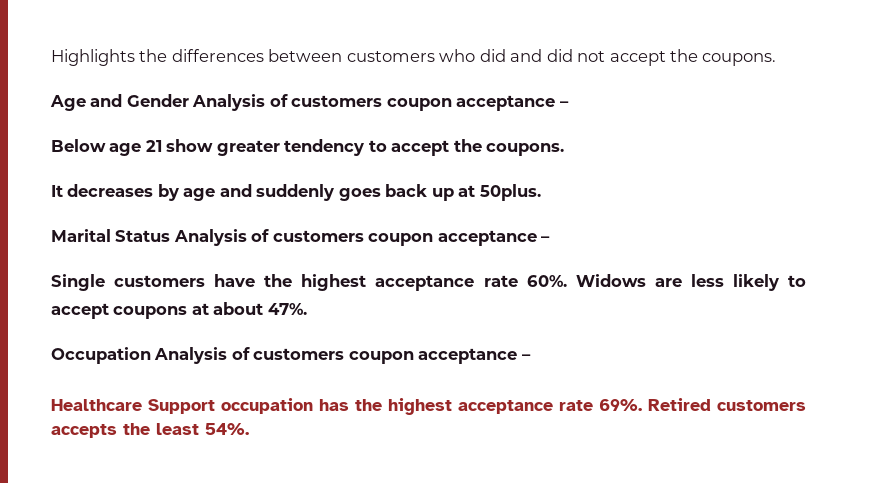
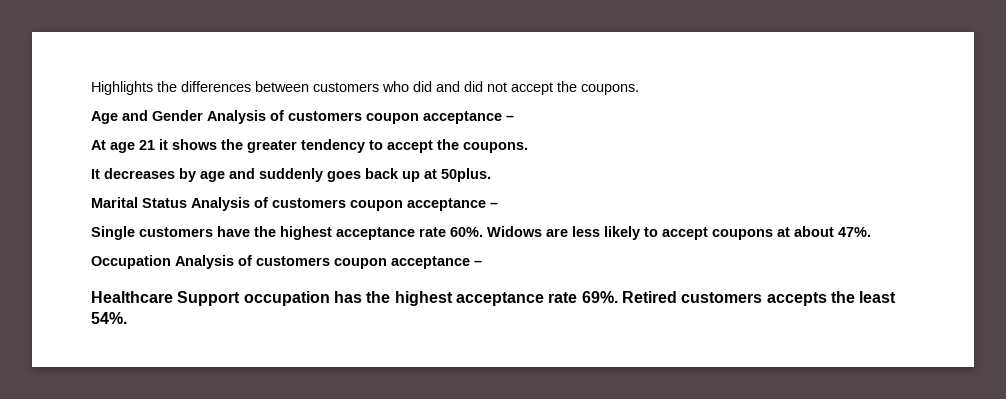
- Below age 21 show greater tendency to accept the coupons.
+ At age 21 it shows the greater tendency to accept the coupons.

